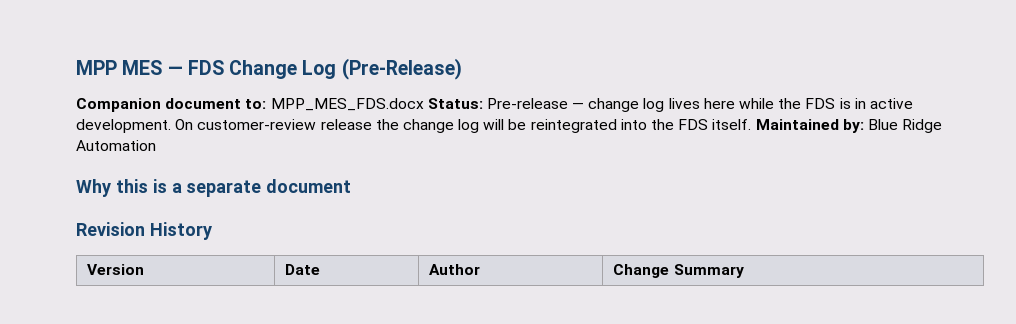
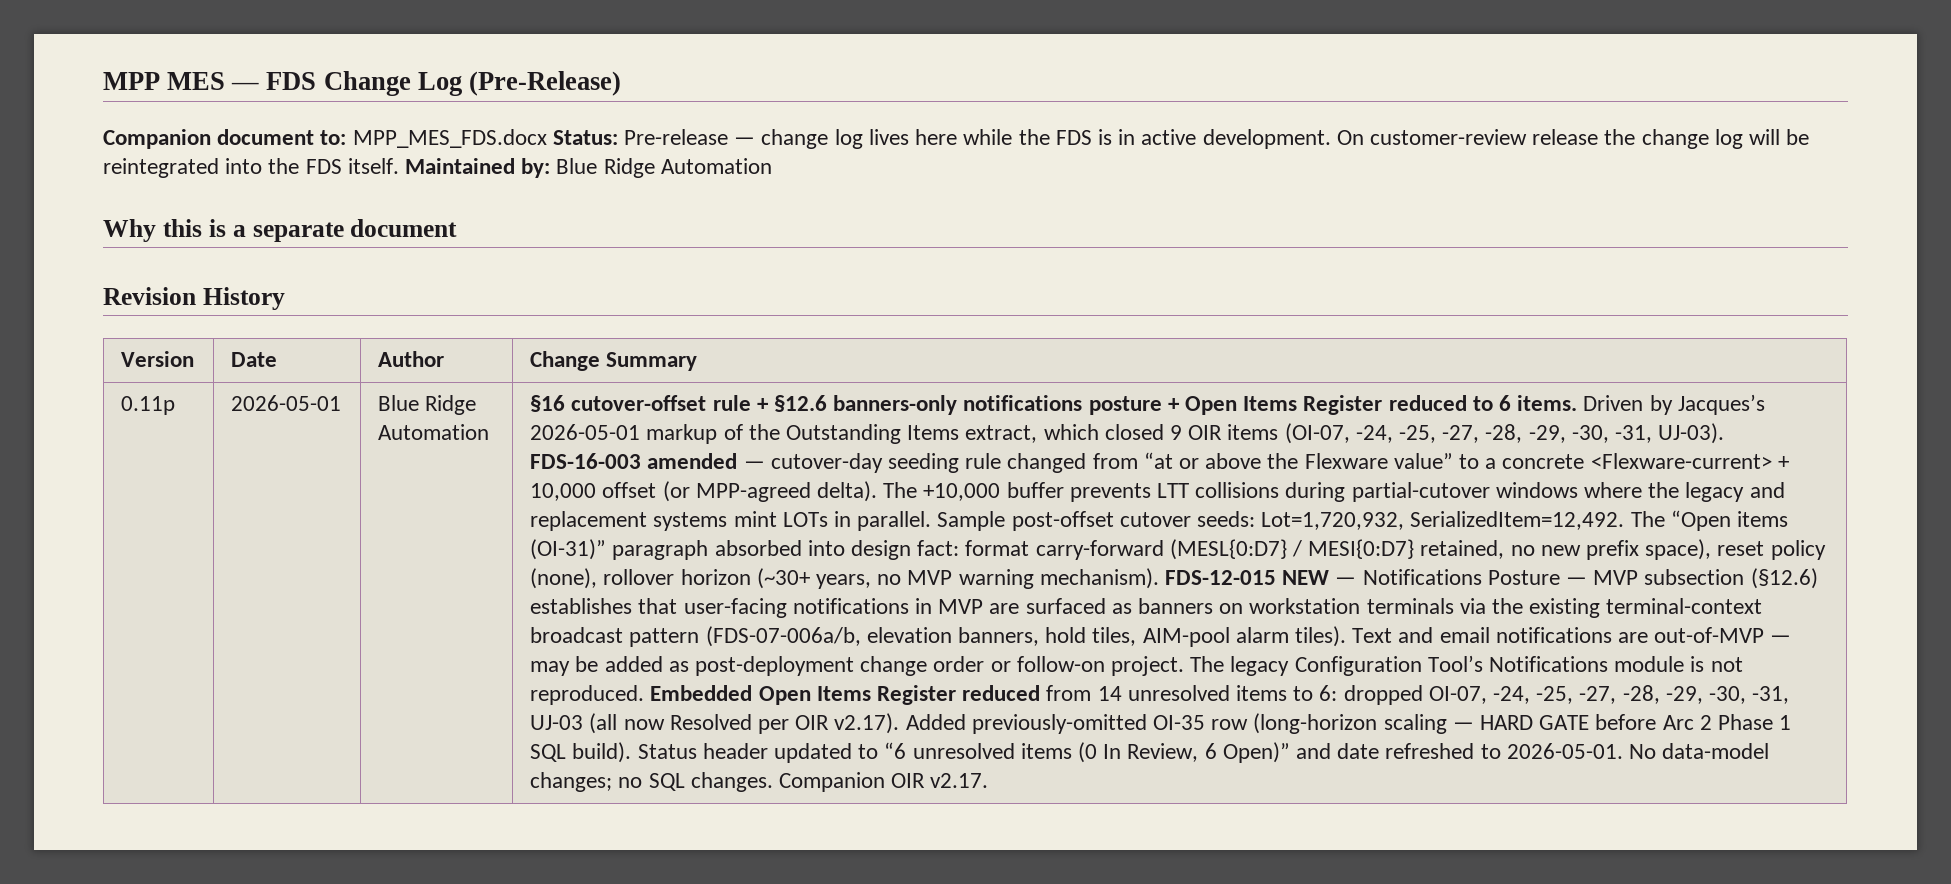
+ 0.11p | 2026-05-01 | Blue Ridge Automation | §16 cutover-offset rule + §12.6 banners-only notifications posture + Open Items Register reduced to 6 items. Driven by Jacques’s 2026-05-01 markup of the Outstanding Items extract, which closed 9 OIR items (OI-07, -24, -25, -27, -28, -29, -30, -31, UJ-03). FDS-16-003 amended — cutover-day seeding rule changed from “at or above the Flexware value” to a concrete <Flexware-current> + 10,000 offset (or MPP-agreed delta). The +10,000 buffer prevents LTT collisions during partial-cutover windows where the legacy and replacement systems mint LOTs in parallel. Sample post-offset cutover seeds: Lot=1,720,932, SerializedItem=12,492. The “Open items (OI-31)” paragraph absorbed into design fact: format carry-forward (MESL{0:D7} / MESI{0:D7} retained, no new prefix space), reset policy (none), rollover horizon (~30+ years, no MVP warning mechanism). FDS-12-015 NEW — Notifications Posture — MVP subsection (§12.6) establishes that user-facing notifications in MVP are surfaced as banners on workstation terminals via the existing terminal-context broadcast pattern (FDS-07-006a/b, elevation banners, hold tiles, AIM-pool alarm tiles). Text and email notifications are out-of-MVP — may be added as post-deployment change order or follow-on project. The legacy Configuration Tool’s Notifications module is not reproduced. Embedded Open Items Register reduced from 14 unresolved items to 6: dropped OI-07, -24, -25, -27, -28, -29, -30, -31, UJ-03 (all now Resolved per OIR v2.17). Added previously-omitted OI-35 row (long-horizon scaling — HARD GATE before Arc 2 Phase 1 SQL build). Status header updated to “6 unresolved items (0 In Review, 6 Open)” and date refreshed to 2026-05-01. No data-model changes; no SQL changes. Companion OIR v2.17.

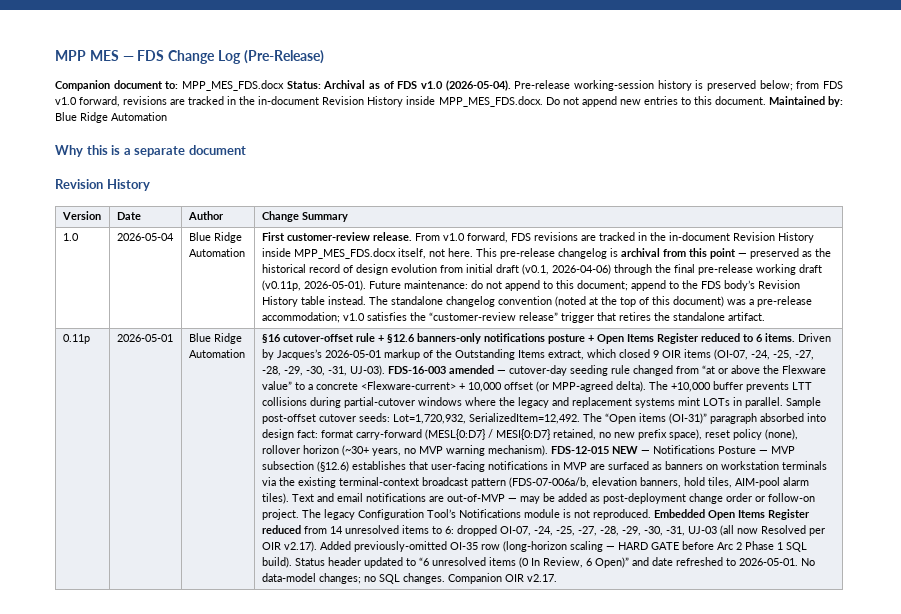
- Companion document to: MPP_MES_FDS.docx Status: Pre-release — change log lives here while the FDS is in active development. On customer-review release the change log will be reintegrated into the FDS itself.
+ Companion document to: MPP_MES_FDS.docx Status: Archival as of FDS v1.0 (2026-05-04). Pre-release working-session history is preserved below; from FDS v1.0 forward, revisions are tracked in the in-document Revision History inside MPP_MES_FDS.docx. Do not append new entries to this document.
+ 1.0 | 2026-05-04 | Blue Ridge Automation | First customer-review release. From v1.0 forward, FDS revisions are tracked in the in-document Revision History inside MPP_MES_FDS.docx itself, not here. This pre-release changelog is archival from this point — preserved as the historical record of design evolution from initial draft (v0.1, 2026-04-06) through the final pre-release working draft (v0.11p, 2026-05-01). Future maintenance: do not append to this document; append to the FDS body’s Revision History table instead. The standalone changelog convention (noted at the top of this document) was a pre-release accommodation; v1.0 satisfies the “customer-review release” trigger that retires the standalone artifact.

